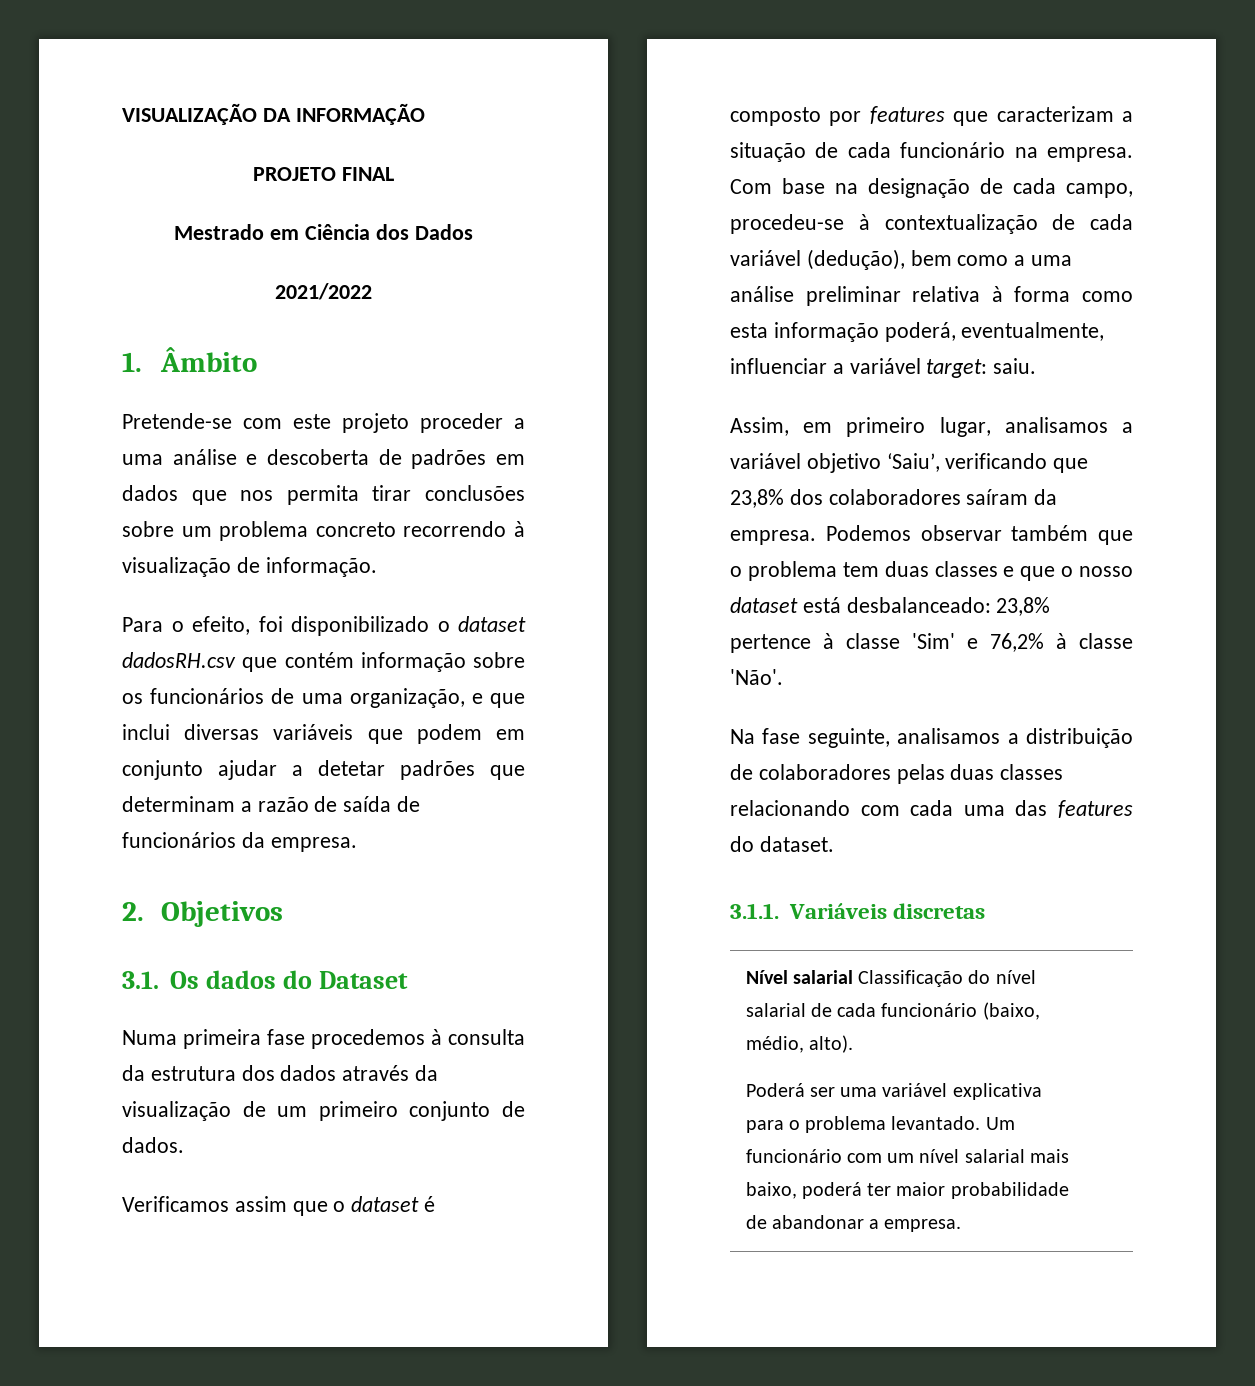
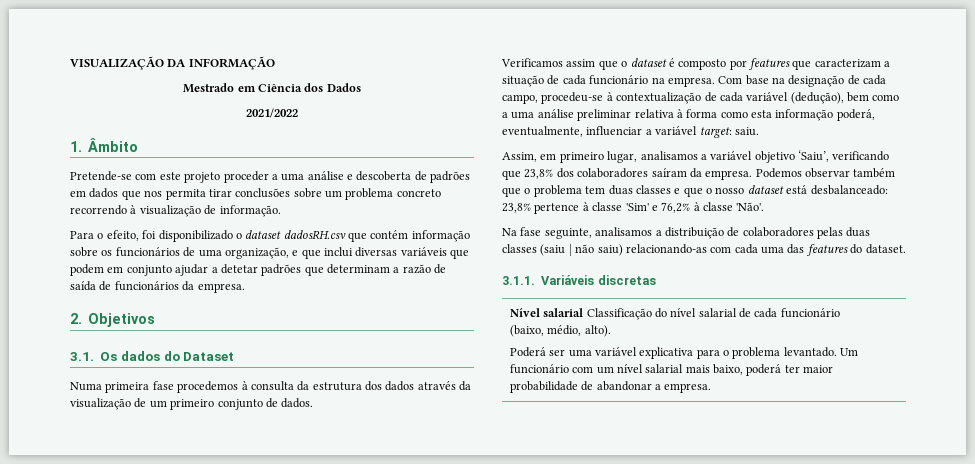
- PROJETO FINAL
- Na fase seguinte, analisamos a distribuição de colaboradores pelas duas classes relacionando com cada uma das features do dataset.
+ Na fase seguinte, analisamos a distribuição de colaboradores pelas duas classes (saiu | não saiu) relacionando-as com cada uma das features do dataset.

